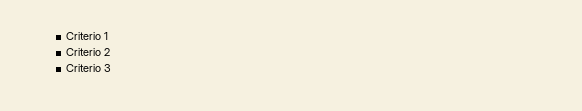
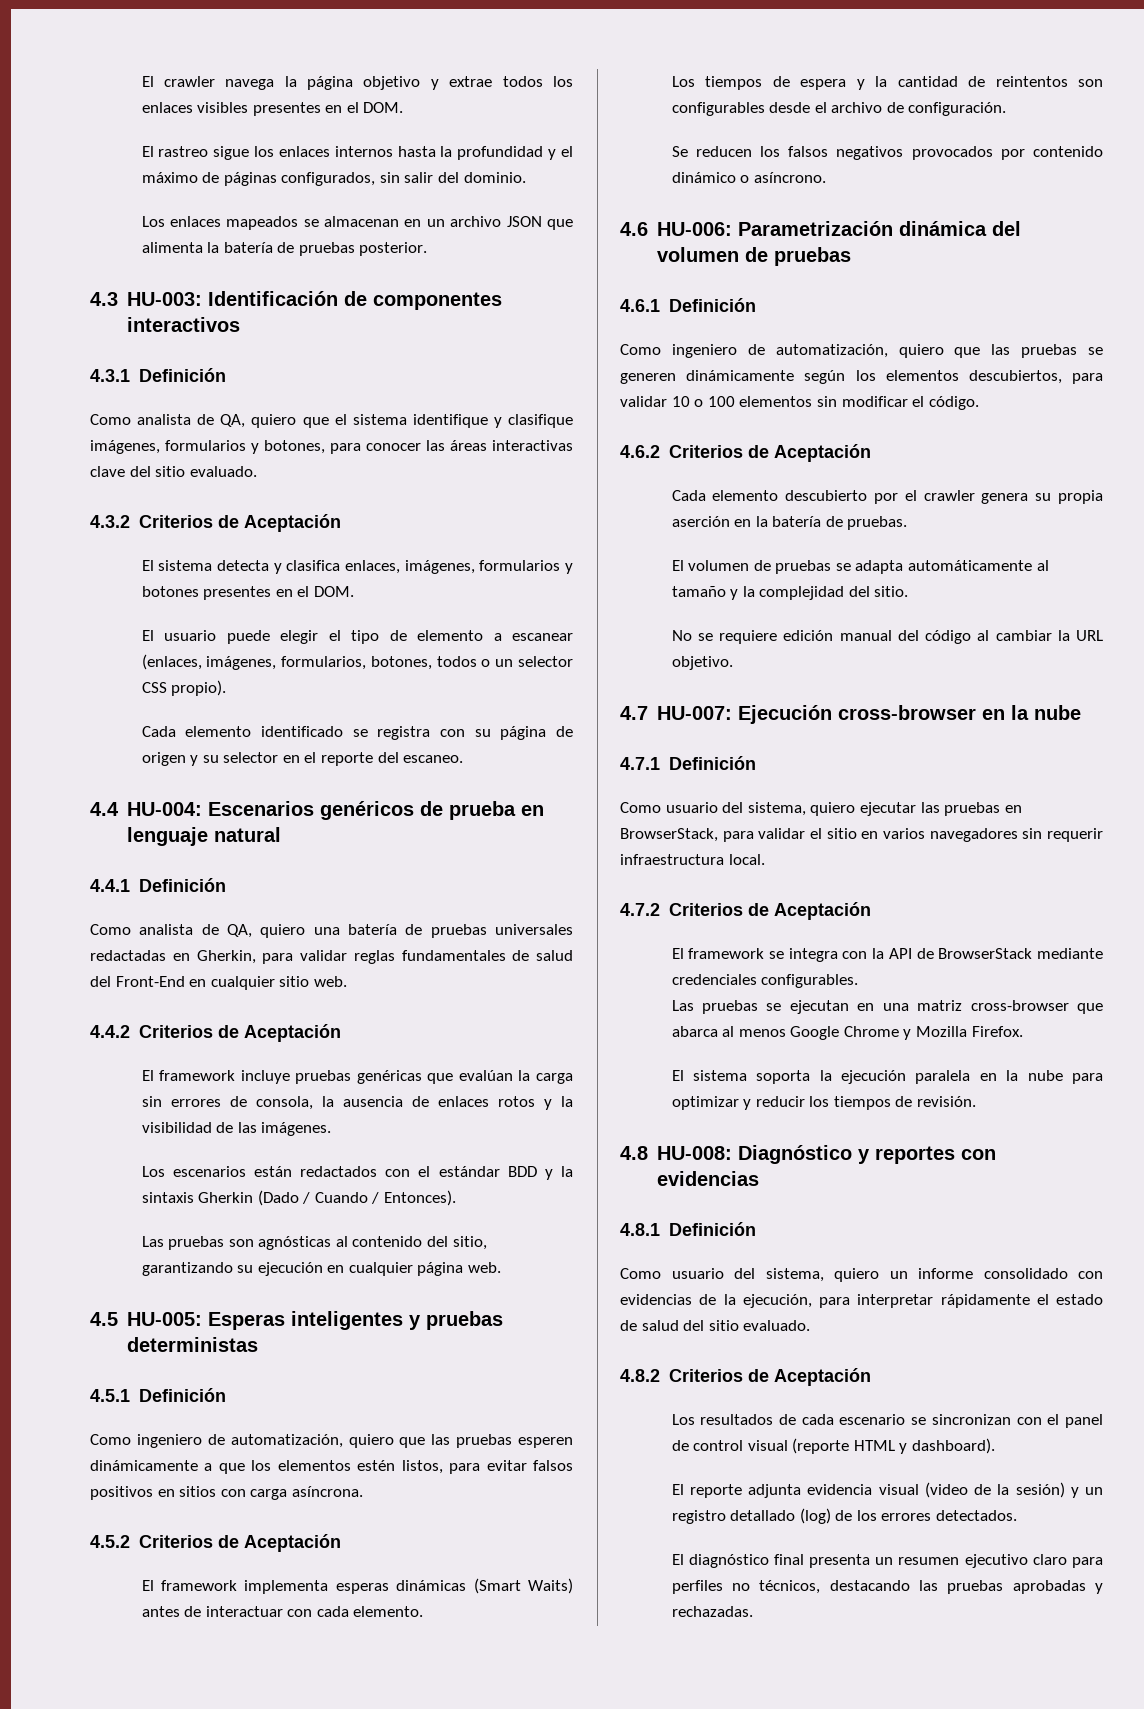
- Criterio 1
- Criterio 2
- Criterio 3
+ El crawler navega la página objetivo y extrae todos los enlaces visibles presentes en el DOM.
+ El rastreo sigue los enlaces internos hasta la profundidad y el máximo de páginas configurados, sin salir del dominio.
+ Los enlaces mapeados se almacenan en un archivo JSON que alimenta la batería de pruebas posterior.
+ 4.3 HU-003: Identificación de componentes interactivos
+ 4.3.1 Definición
+ Como analista de QA, quiero que el sistema identifique y clasifique imágenes, formularios y botones, para conocer las áreas interactivas clave del sitio evaluado.
+ 4.3.2 Criterios de Aceptación
+ El sistema detecta y clasifica enlaces, imágenes, formularios y botones presentes en el DOM.
+ El usuario puede elegir el tipo de elemento a escanear (enlaces, imágenes, formularios, botones, todos o un selector CSS propio).
+ Cada elemento identificado se registra con su página de origen y su selector en el reporte del escaneo.
+ 4.4 HU-004: Escenarios genéricos de prueba en lenguaje natural
+ 4.4.1 Definición
+ Como analista de QA, quiero una batería de pruebas universales redactadas en Gherkin, para validar reglas fundamentales de salud del Front-End en cualquier sitio web.
+ 4.4.2 Criterios de Aceptación
+ El framework incluye pruebas genéricas que evalúan la carga sin errores de consola, la ausencia de enlaces rotos y la visibilidad de las imágenes.
+ Los escenarios están redactados con el estándar BDD y la sintaxis Gherkin (Dado / Cuando / Entonces).
+ Las pruebas son agnósticas al contenido del sitio, garantizando su ejecución en cualquier página web.
+ 4.5 HU-005: Esperas inteligentes y pruebas deterministas
+ 4.5.1 Definición
+ Como ingeniero de automatización, quiero que las pruebas esperen dinámicamente a que los elementos estén listos, para evitar falsos positivos en sitios con carga asíncrona.
+ 4.5.2 Criterios de Aceptación
+ El framework implementa esperas dinámicas (Smart Waits) antes de interactuar con cada elemento.
+ Los tiempos de espera y la cantidad de reintentos son configurables desde el archivo de configuración.
+ Se reducen los falsos negativos provocados por contenido dinámico o asíncrono.
+ 4.6 HU-006: Parametrización dinámica del volumen de pruebas
+ 4.6.1 Definición
+ Como ingeniero de automatización, quiero que las pruebas se generen dinámicamente según los elementos descubiertos, para validar 10 o 100 elementos sin modificar el código.
+ 4.6.2 Criterios de Aceptación
+ Cada elemento descubierto por el crawler genera su propia aserción en la batería de pruebas.
+ El volumen de pruebas se adapta automáticamente al tamaño y la complejidad del sitio.
+ No se requiere edición manual del código al cambiar la URL objetivo.
+ 4.7 HU-007: Ejecución cross-browser en la nube
+ 4.7.1 Definición
+ Como usuario del sistema, quiero ejecutar las pruebas en BrowserStack, para validar el sitio en varios navegadores sin requerir infraestructura local.
+ 4.7.2 Criterios de Aceptación
+ El framework se integra con la API de BrowserStack mediante credenciales configurables.
+ Las pruebas se ejecutan en una matriz cross-browser que abarca al menos Google Chrome y Mozilla Firefox.
+ El sistema soporta la ejecución paralela en la nube para optimizar y reducir los tiempos de revisión.
+ 4.8 HU-008: Diagnóstico y reportes con evidencias
+ 4.8.1 Definición
+ Como usuario del sistema, quiero un informe consolidado con evidencias de la ejecución, para interpretar rápidamente el estado de salud del sitio evaluado.
+ 4.8.2 Criterios de Aceptación
+ Los resultados de cada escenario se sincronizan con el panel de control visual (reporte HTML y dashboard).
+ El reporte adjunta evidencia visual (video de la sesión) y un registro detallado (log) de los errores detectados.
+ El diagnóstico final presenta un resumen ejecutivo claro para perfiles no técnicos, destacando las pruebas aprobadas y rechazadas.

